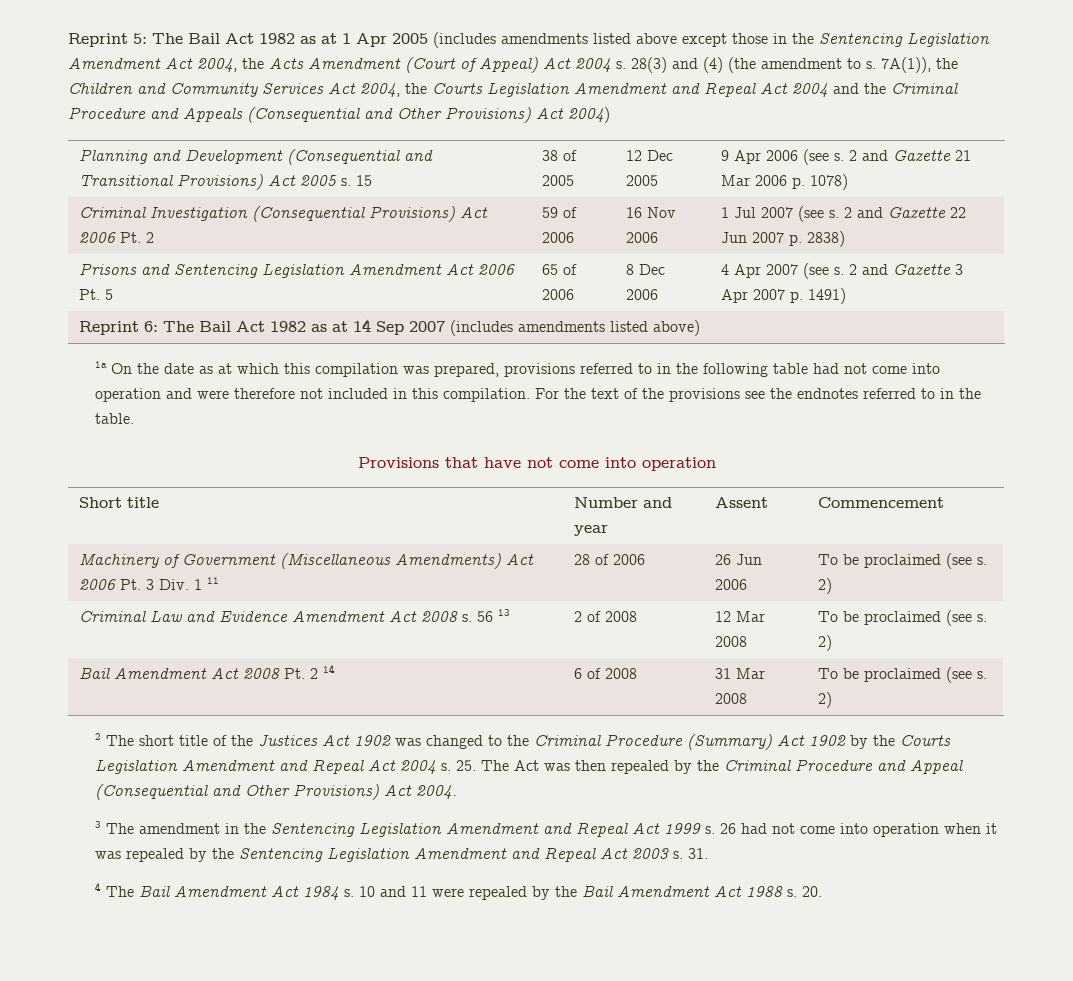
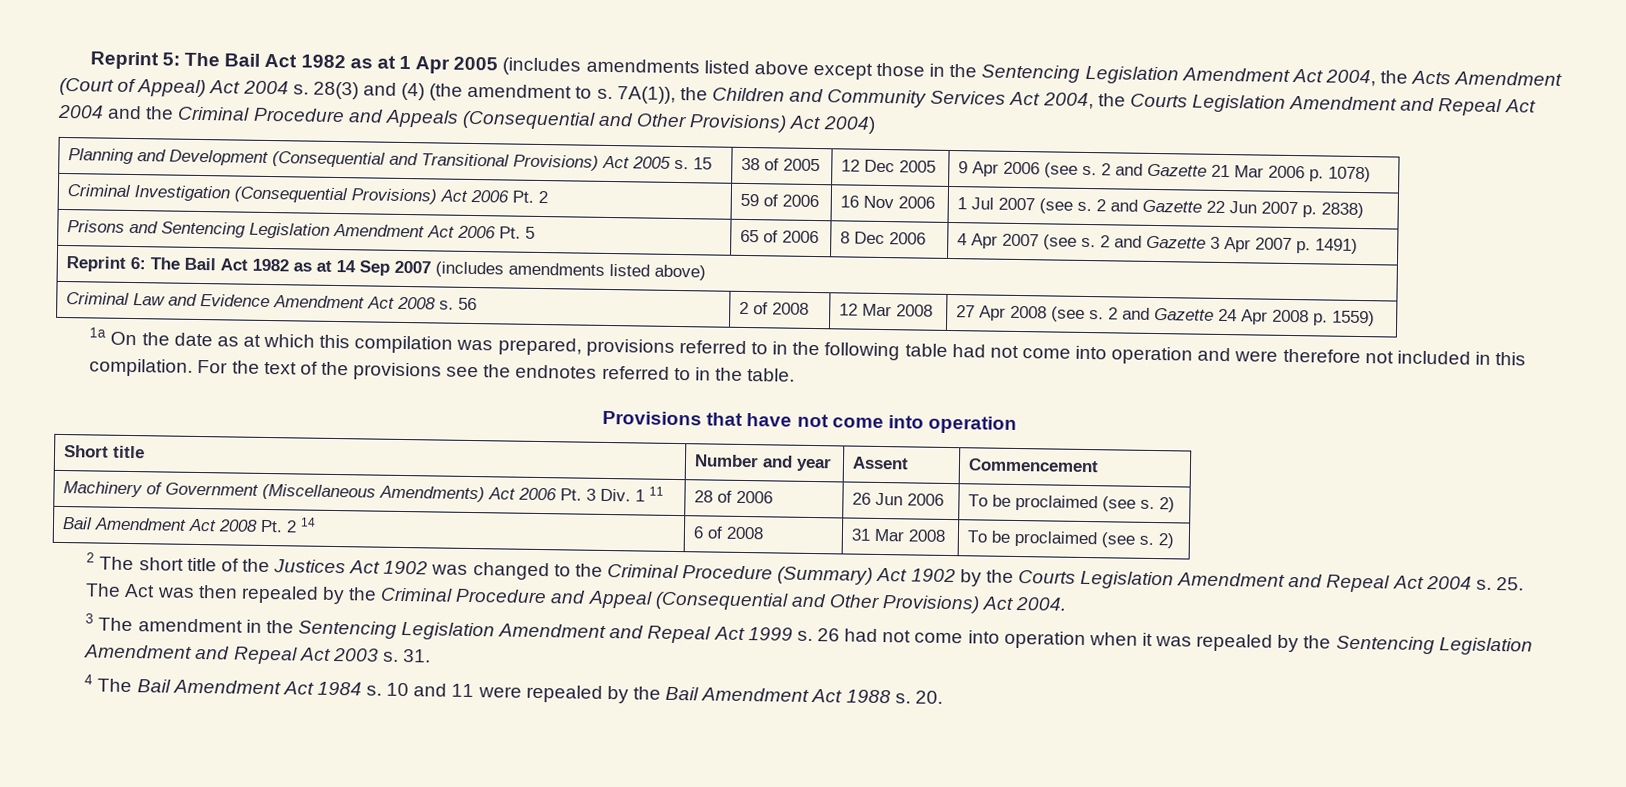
+ Criminal Law and Evidence Amendment Act 2008 s. 56 | 2 of 2008 | 12 Mar 2008 | 27 Apr 2008 (see s. 2 and Gazette 24 Apr 2008 p. 1559)
- Criminal Law and Evidence Amendment Act 2008 s. 56 13 | 2 of 2008 | 12 Mar 2008 | To be proclaimed (see s. 2)

